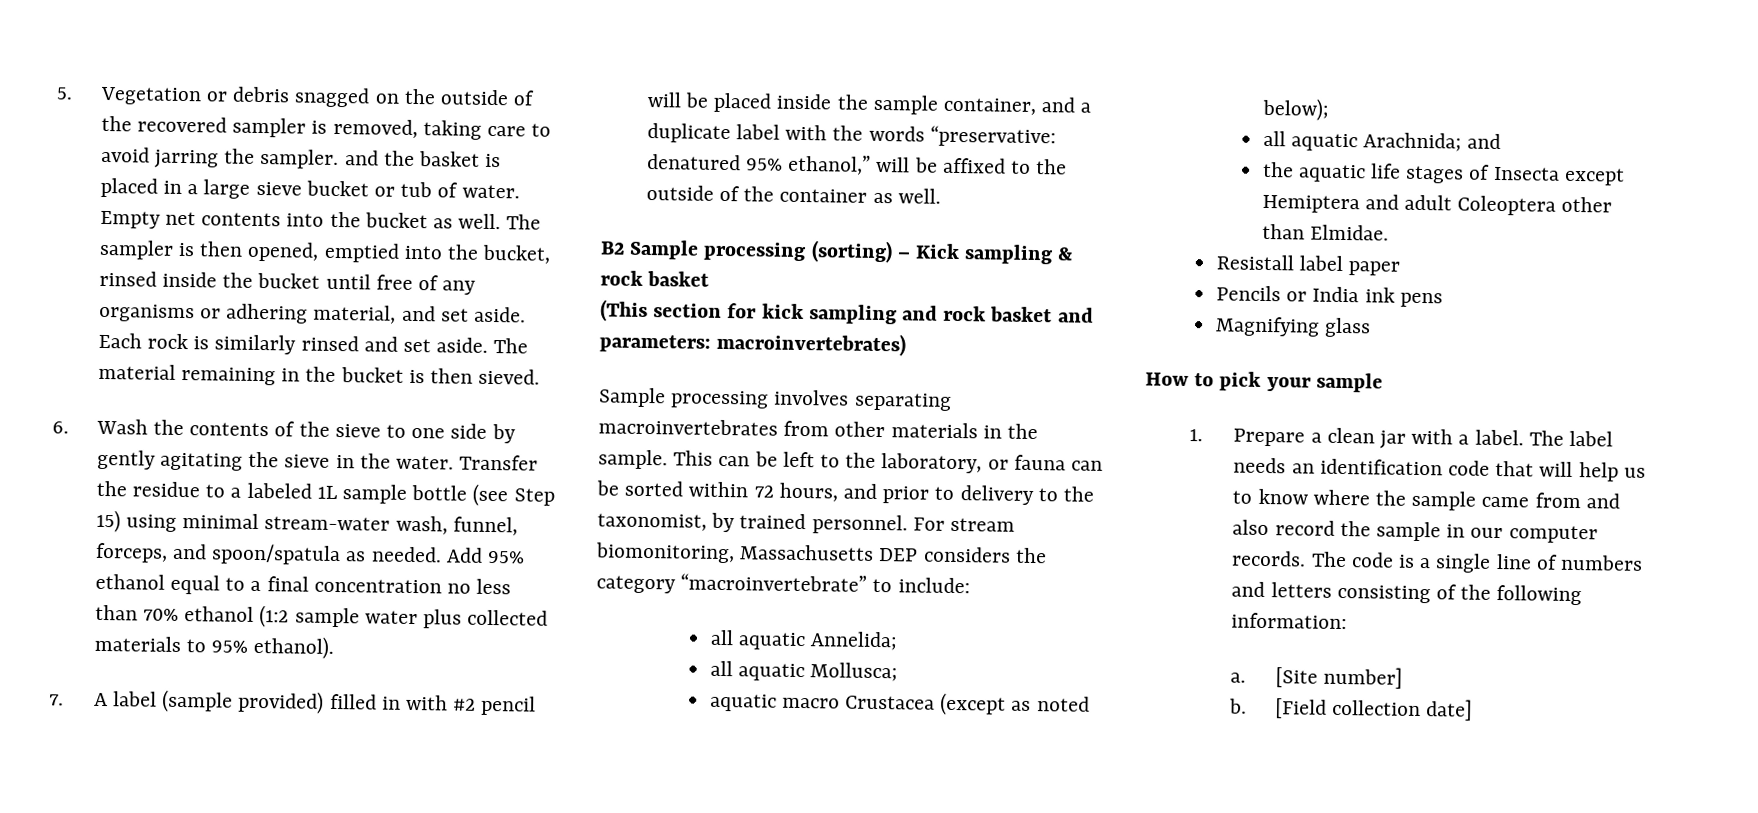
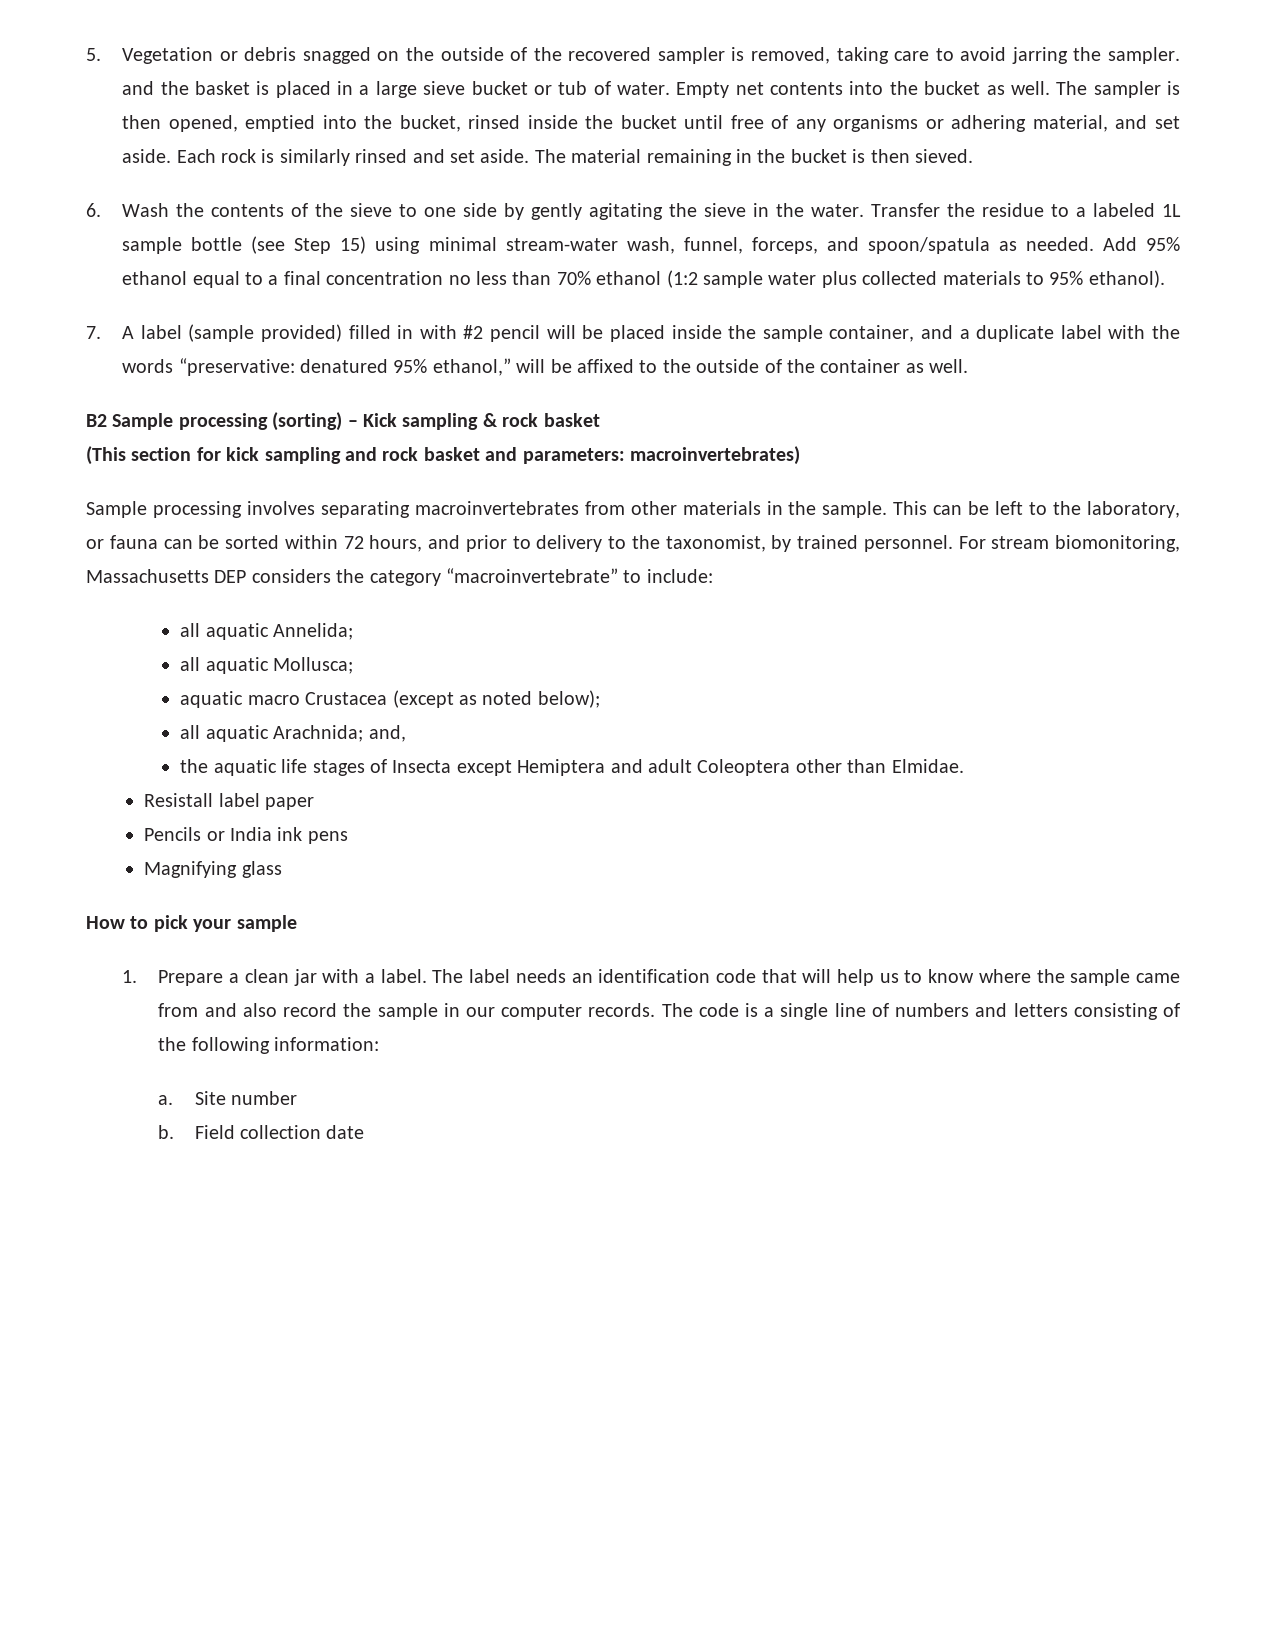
- all aquatic Arachnida; and
+ all aquatic Arachnida; and,
- [Site number]
+ Site number
- [Field collection date]
+ Field collection date

